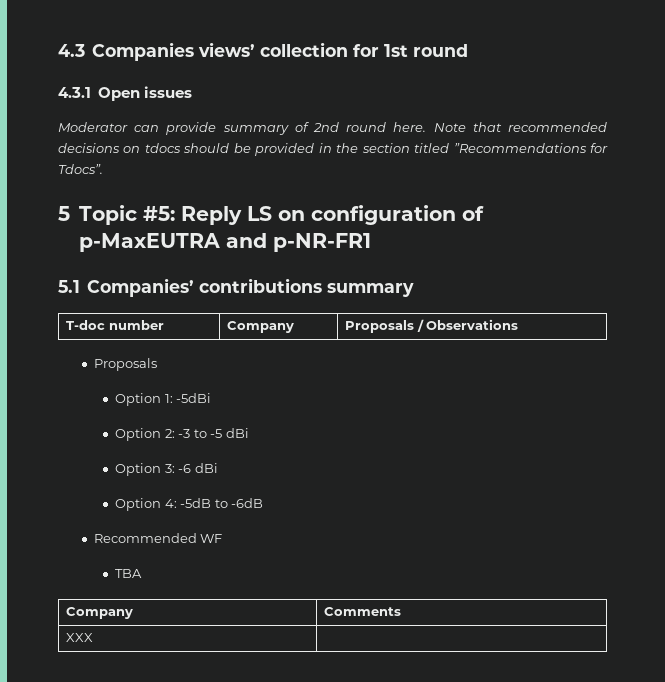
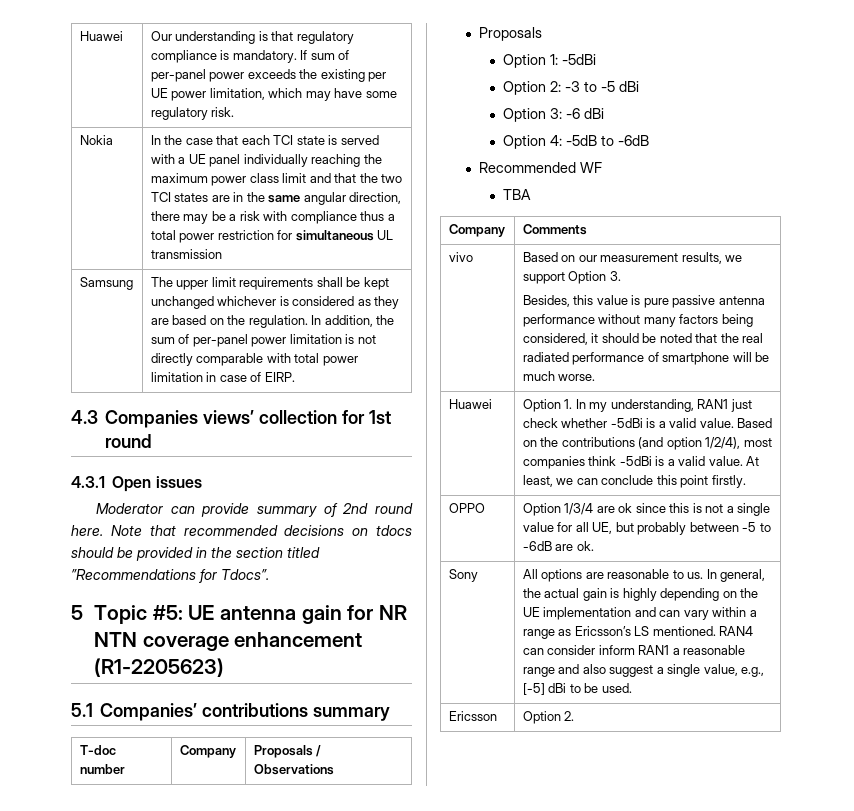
+ Huawei | Our understanding is that regulatory compliance is mandatory. If sum of per-panel power exceeds the existing per UE power limitation, which may have some regulatory risk.
+ Nokia | In the case that each TCI state is served with a UE panel individually reaching the maximum power class limit and that the two TCI states are in the same angular direction, there may be a risk with compliance thus a total power restriction for simultaneous UL transmission
+ Samsung | The upper limit requirements shall be kept unchanged whichever is considered as they are based on the regulation. In addition, the sum of per-panel power limitation is not directly comparable with total power limitation in case of EIRP.
- 5 Topic #5: Reply LS on configuration of p-MaxEUTRA and p-NR-FR1
+ 5 Topic #5: UE antenna gain for NR NTN coverage enhancement (R1-2205623)
- XXX |
+ vivo | Based on our measurement results, we support Option 3.
+ Besides, this value is pure passive antenna performance without many factors being considered, it should be noted that the real radiated performance of smartphone will be much worse.
+ Huawei | Option 1. In my understanding, RAN1 just check whether -5dBi is a valid value. Based on the contributions (and option 1/2/4), most companies think -5dBi is a valid value. At least, we can conclude this point firstly.
+ OPPO | Option 1/3/4 are ok since this is not a single value for all UE, but probably between -5 to -6dB are ok.
+ Sony | All options are reasonable to us. In general, the actual gain is highly depending on the UE implementation and can vary within a range as Ericsson’s LS mentioned. RAN4 can consider inform RAN1 a reasonable range and also suggest a single value, e.g., [-5] dBi to be used.
+ Ericsson | Option 2.

